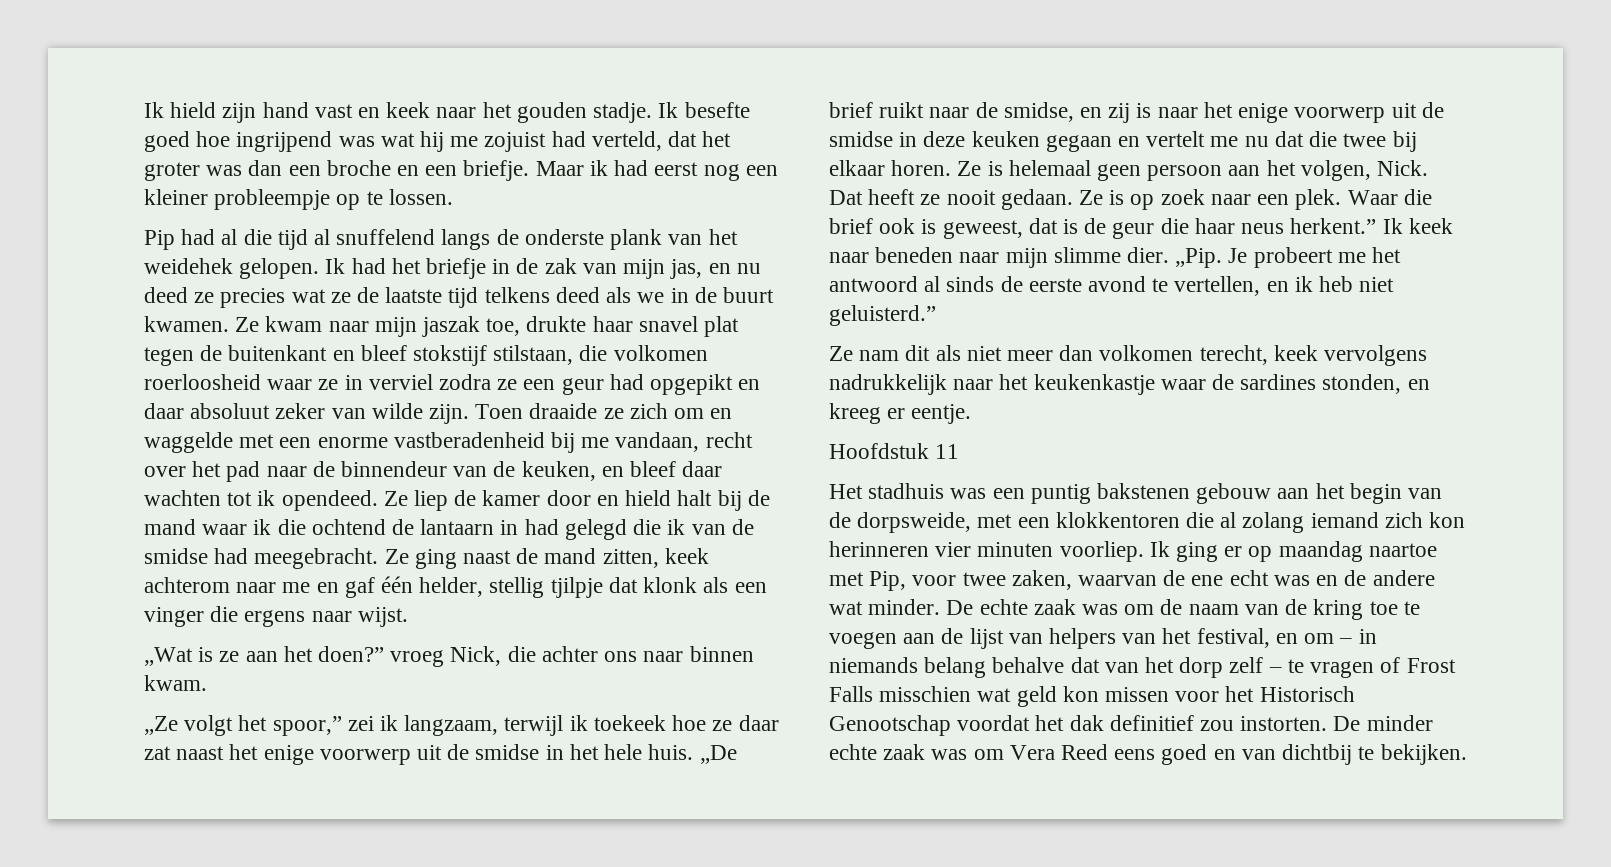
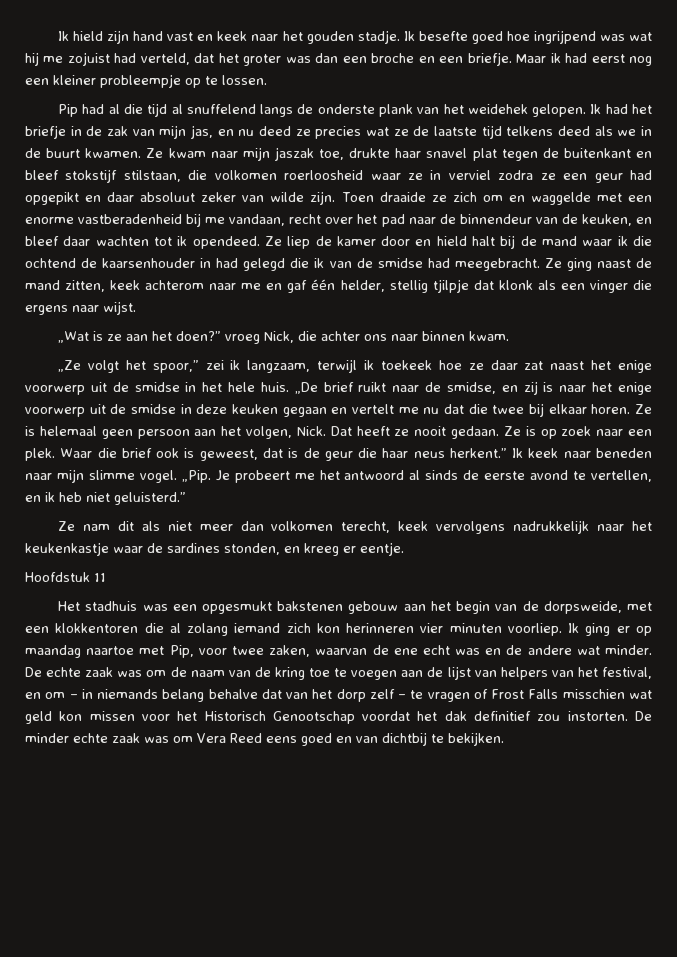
- Ze liep de kamer door en hield halt bij de mand waar ik die ochtend de lantaarn in had gelegd die ik van de smidse had meegebracht.
+ Ze liep de kamer door en hield halt bij de mand waar ik die ochtend de kaarsenhouder in had gelegd die ik van de smidse had meegebracht.
- Ik keek naar beneden naar mijn slimme dier.
+ Ik keek naar beneden naar mijn slimme vogel.
- Het stadhuis was een puntig bakstenen gebouw aan het begin van de dorpsweide, met een klokkentoren die al zolang iemand zich kon herinneren vier minuten voorliep.
+ Het stadhuis was een opgesmukt bakstenen gebouw aan het begin van de dorpsweide, met een klokkentoren die al zolang iemand zich kon herinneren vier minuten voorliep.

